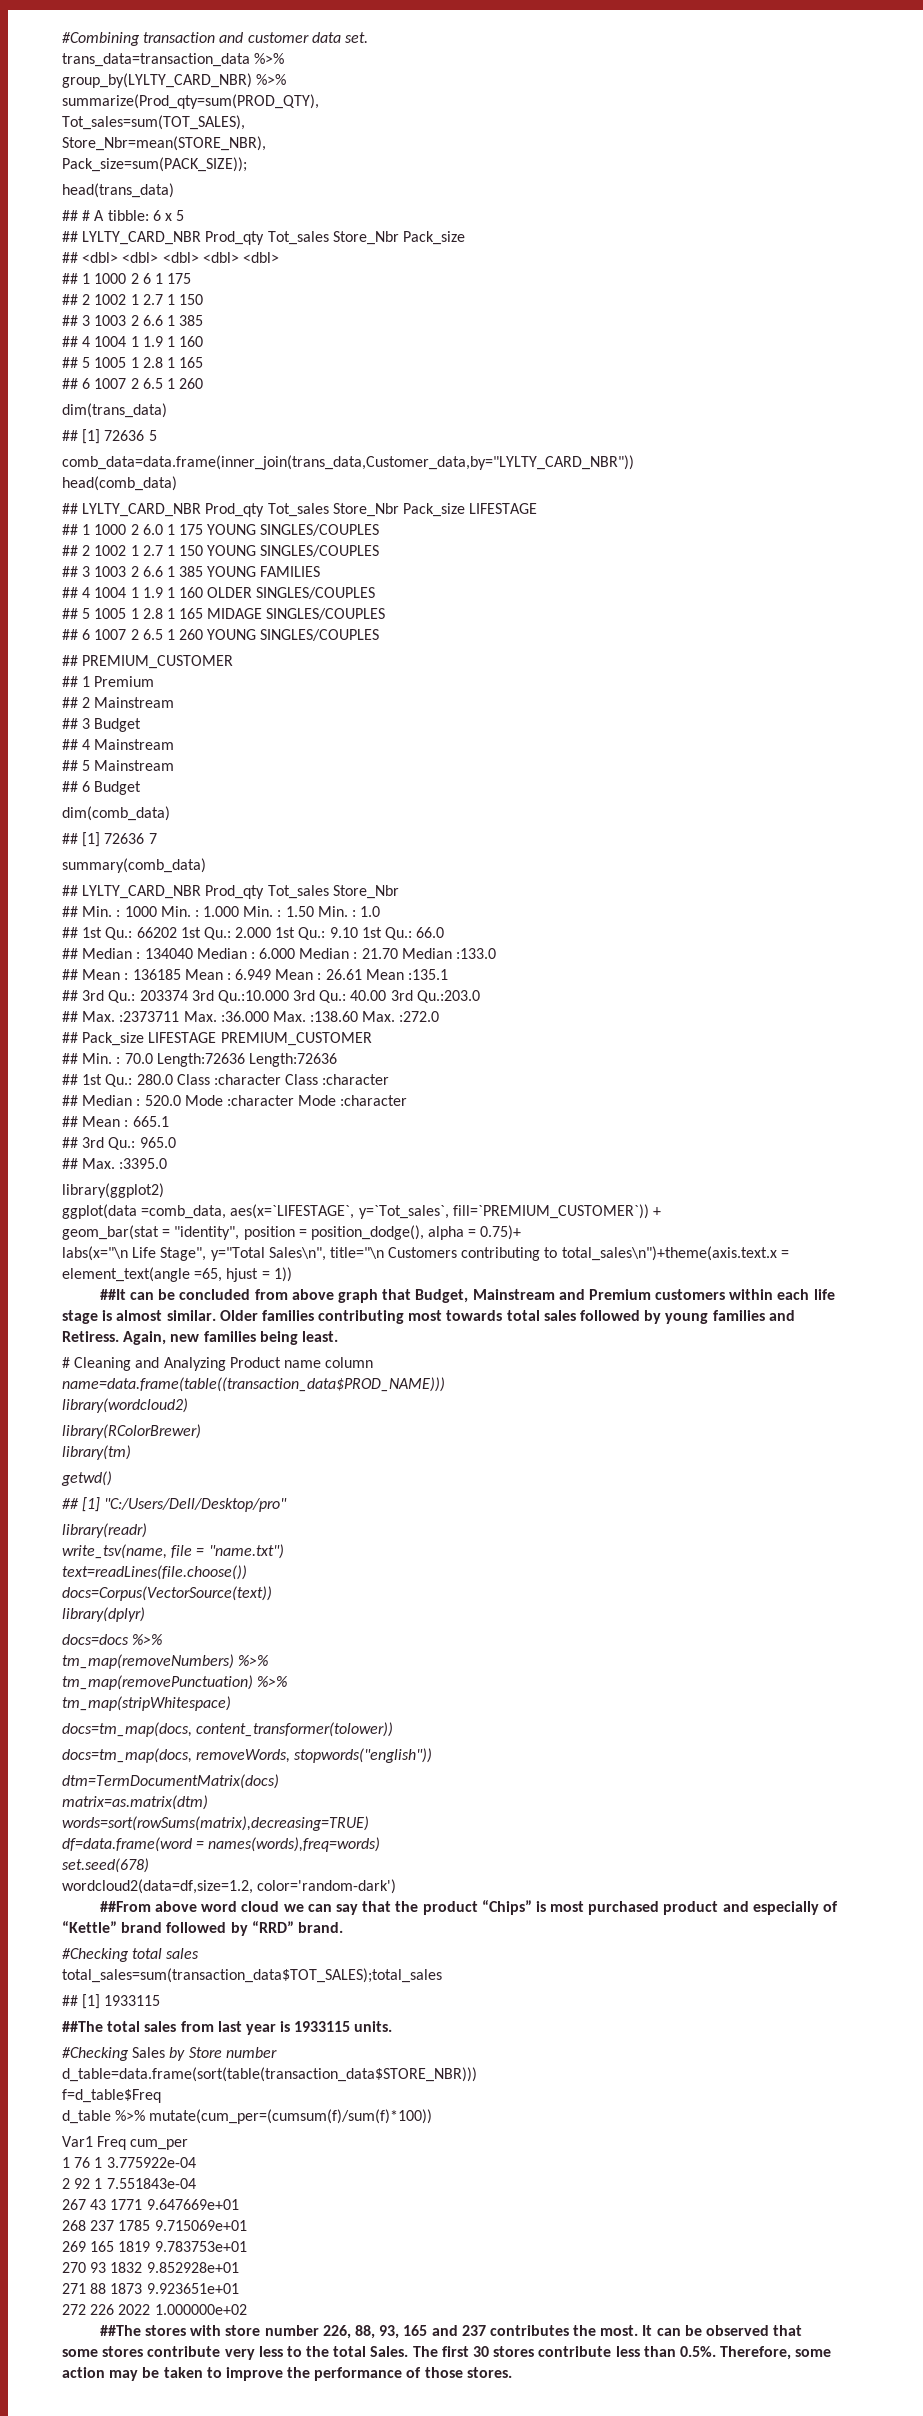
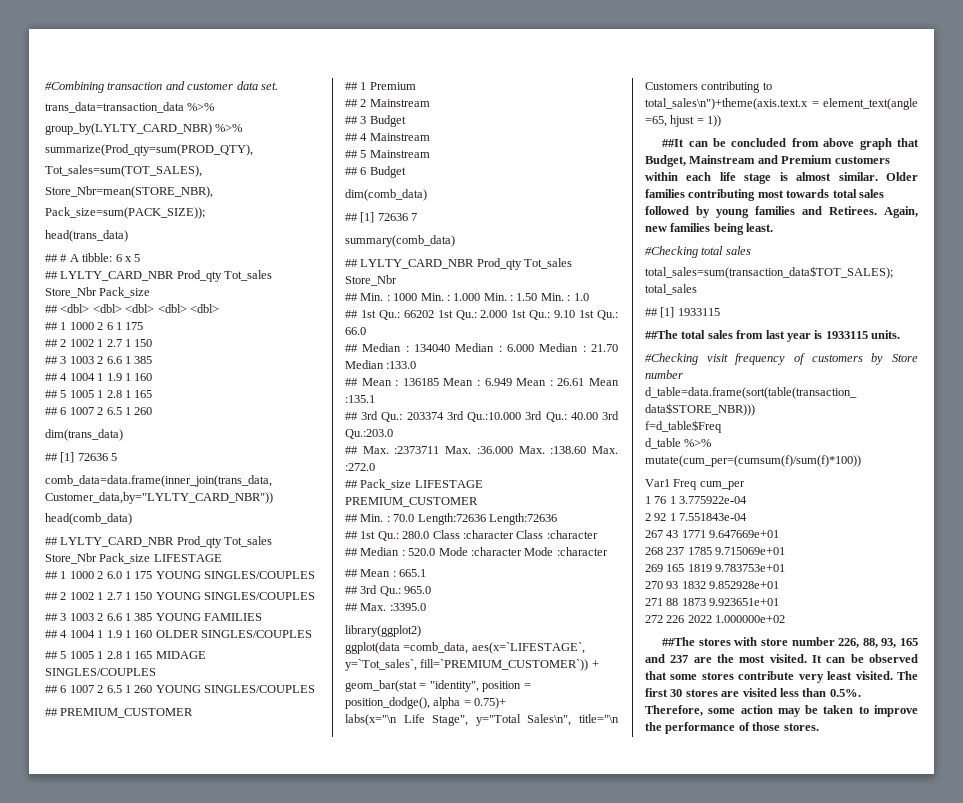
- Older families contributing most towards total sales followed by young families and Retiress.
+ Older families contributing most towards total sales followed by young families and Retirees.
- # Cleaning and Analyzing Product name column
- name=data.frame(table((transaction_data$PROD_NAME)))
- library(wordcloud2)
- library(RColorBrewer)
- library(tm)
- getwd()
- ## [1] "C:/Users/Dell/Desktop/pro"
- library(readr)
- write_tsv(name, file = "name.txt")
- text=readLines(file.choose())
- docs=Corpus(VectorSource(text))
- library(dplyr)
- docs=docs %>%
- tm_map(removeNumbers) %>%
- tm_map(removePunctuation) %>%
- tm_map(stripWhitespace)
- docs=tm_map(docs, content_transformer(tolower))
- docs=tm_map(docs, removeWords, stopwords("english"))
- dtm=TermDocumentMatrix(docs)
- matrix=as.matrix(dtm)
- words=sort(rowSums(matrix),decreasing=TRUE)
- df=data.frame(word = names(words),freq=words)
- set.seed(678)
- wordcloud2(data=df,size=1.2, color='random-dark')
- ##From above word cloud we can say that the product “Chips” is most purchased product and especially of “Kettle” brand followed by “RRD” brand.
- #Checking Sales by Store number
+ #Checking visit frequency of customers by Store number
- ##The stores with store number 226, 88, 93, 165 and 237 contributes the most.
+ ##The stores with store number 226, 88, 93, 165 and 237 are the most visited.
- It can be observed that some stores contribute very less to the total Sales.
+ It can be observed that some stores contribute very least visited.
- The first 30 stores contribute less than 0.5%. Therefore, some action may be taken to improve the performance of those stores.
+ The first 30 stores are visited less than 0.5%. Therefore, some action may be taken to improve the performance of those stores.

